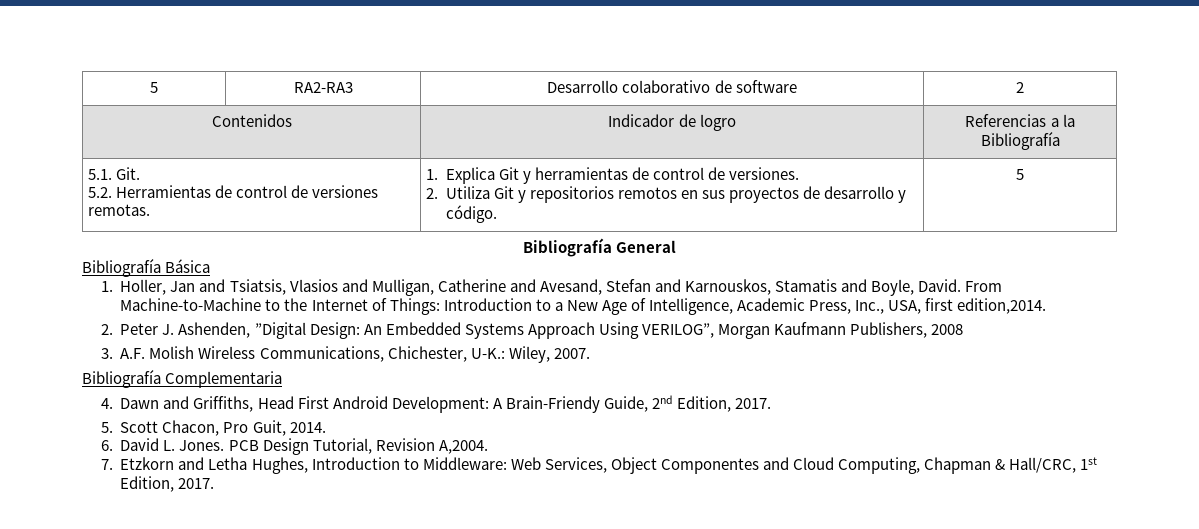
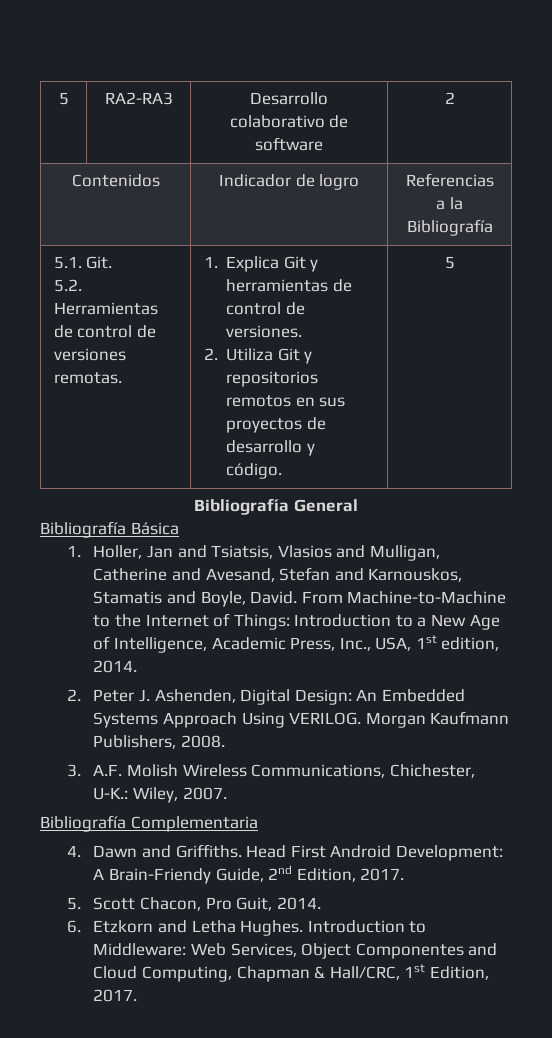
- From Machine-to-Machine to the Internet of Things: Introduction to a New Age of Intelligence, Academic Press, Inc., USA, first edition,2014.
+ From Machine-to-Machine to the Internet of Things: Introduction to a New Age of Intelligence, Academic Press, Inc., USA, 1st edition, 2014.
- 2. Peter J. Ashenden, ”Digital Design: An Embedded Systems Approach Using VERILOG”, Morgan Kaufmann Publishers, 2008
+ 2. Peter J. Ashenden, Digital Design: An Embedded Systems Approach Using VERILOG. Morgan Kaufmann Publishers, 2008.
- 4. Dawn and Griffiths, Head First Android Development: A Brain-Friendy Guide, 2nd Edition, 2017.
+ 4. Dawn and Griffiths. Head First Android Development: A Brain-Friendy Guide, 2nd Edition, 2017.
- 6. David L. Jones. PCB Design Tutorial, Revision A,2004.
- 7. Etzkorn and Letha Hughes, Introduction to Middleware: Web Services, Object Componentes and Cloud Computing, Chapman & Hall/CRC, 1st Edition, 2017.
+ 6. Etzkorn and Letha Hughes. Introduction to Middleware: Web Services, Object Componentes and Cloud Computing, Chapman & Hall/CRC, 1st Edition, 2017.

